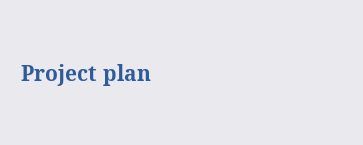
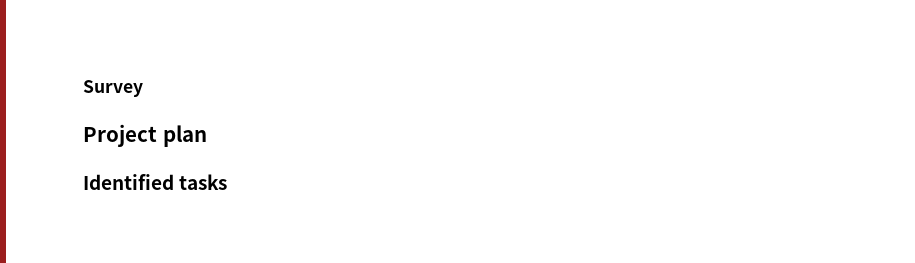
+ Survey
+ Identified tasks

